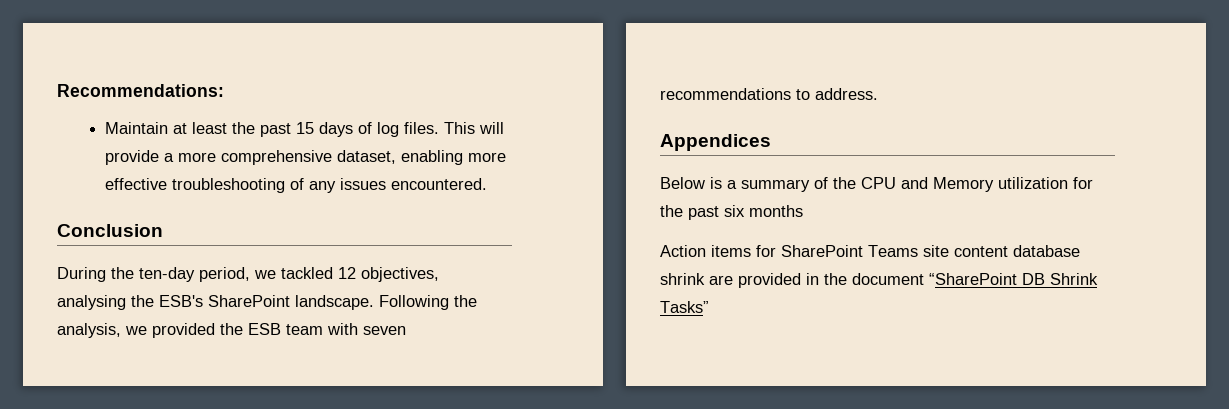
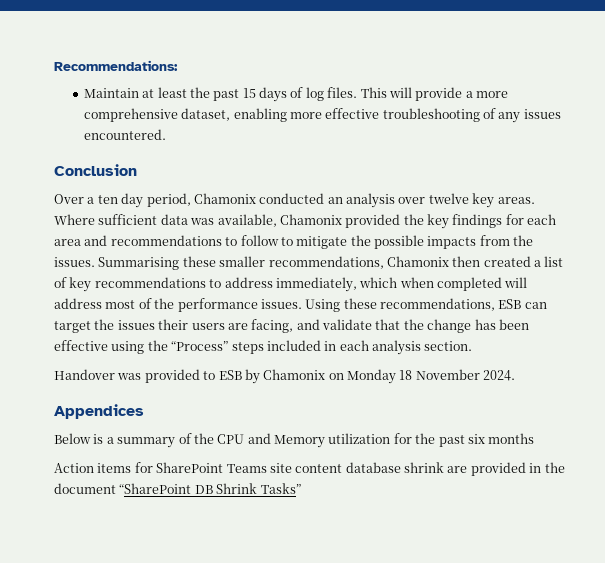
- During the ten-day period, we tackled 12 objectives, analysing the ESB's SharePoint landscape. Following the analysis, we provided the ESB team with seven recommendations to address.
+ Over a ten day period, Chamonix conducted an analysis over twelve key areas. Where sufficient data was available, Chamonix provided the key findings for each area and recommendations to follow to mitigate the possible impacts from the issues. Summarising these smaller recommendations, Chamonix then created a list of key recommendations to address immediately, which when completed will address most of the performance issues. Using these recommendations, ESB can target the issues their users are facing, and validate that the change has been effective using the “Process” steps included in each analysis section.
+ Handover was provided to ESB by Chamonix on Monday 18 November 2024.

